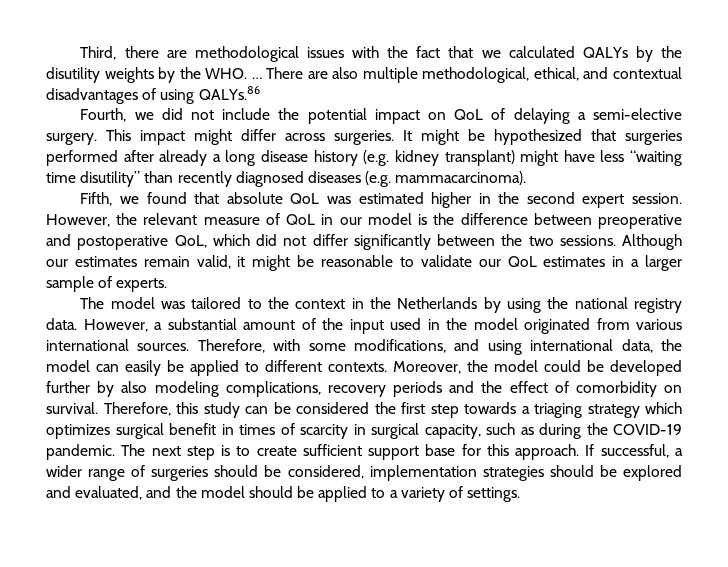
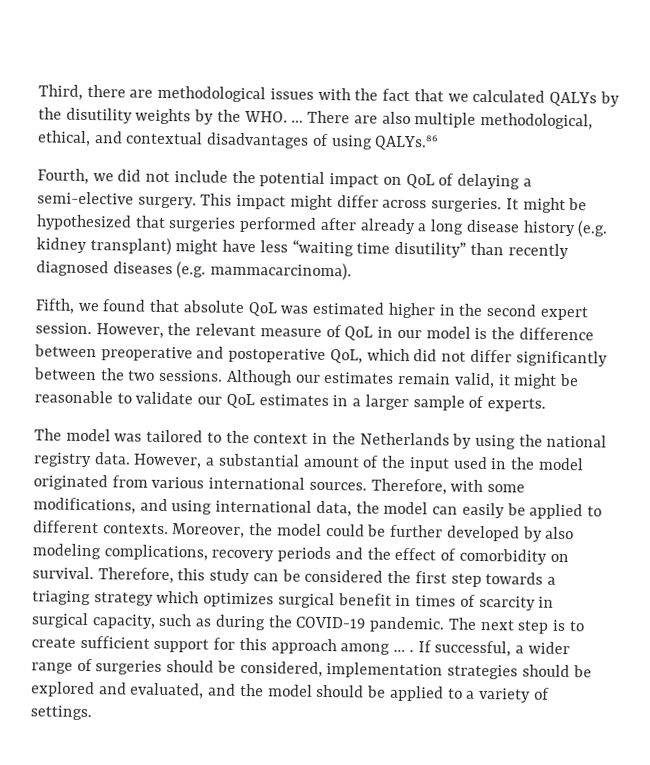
- Moreover, the model could be developed further by also modeling complications, recovery periods and the effect of comorbidity on survival.
+ Moreover, the model could be further developed by also modeling complications, recovery periods and the effect of comorbidity on survival.
- The next step is to create sufficient support base for this approach.
+ The next step is to create sufficient support for this approach among … .

